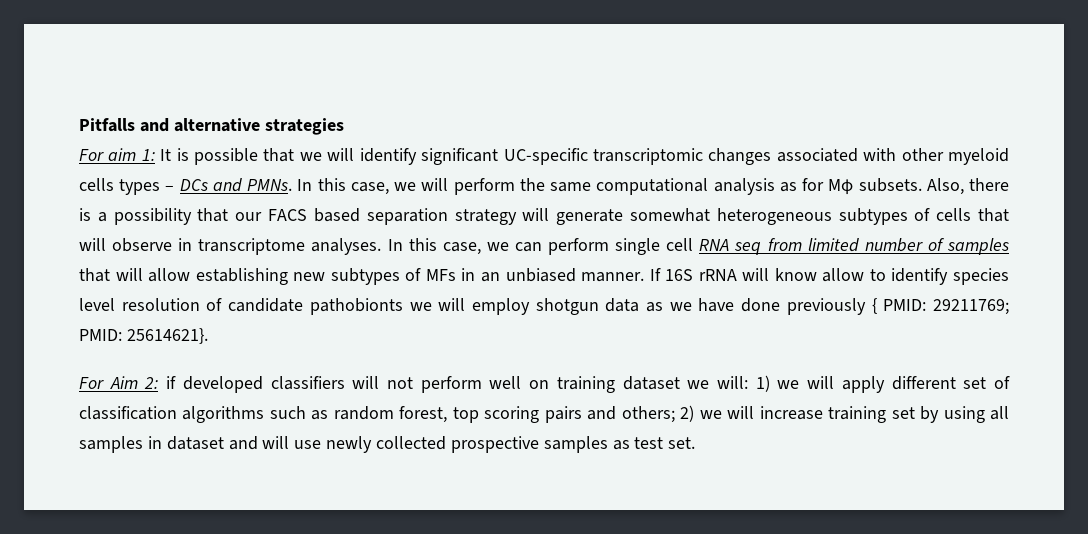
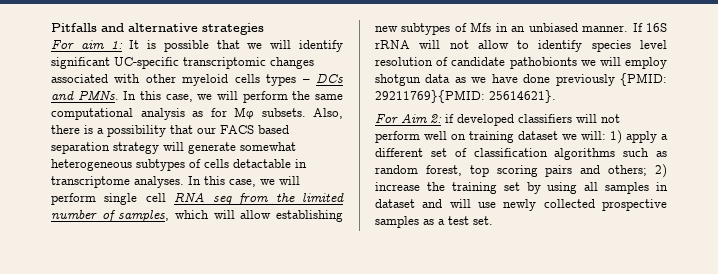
- Also, there is a possibility that our FACS based separation strategy will generate somewhat heterogeneous subtypes of cells that will observe in transcriptome analyses.
+ Also, there is a possibility that our FACS based separation strategy will generate somewhat heterogeneous subtypes of cells detactable in transcriptome analyses.
- In this case, we can perform single cell RNA seq from limited number of samples that will allow establishing new subtypes of MFs in an unbiased manner.
+ In this case, we will perform single cell RNA seq from the limited number of samples, which will allow establishing new subtypes of Mfs in an unbiased manner.
- If 16S rRNA will know allow to identify species level resolution of candidate pathobionts we will employ shotgun data as we have done previously { PMID: 29211769; PMID: 25614621}.
+ If 16S rRNA will not allow to identify species level resolution of candidate pathobionts we will employ shotgun data as we have done previously {PMID: 29211769}{PMID: 25614621}.
- For Aim 2: if developed classifiers will not perform well on training dataset we will: 1) we will apply different set of classification algorithms such as random forest, top scoring pairs and others; 2) we will increase training set by using all samples in dataset and will use newly collected prospective samples as test set.
+ For Aim 2: if developed classifiers will not perform well on training dataset we will: 1) apply a different set of classification algorithms such as random forest, top scoring pairs and others; 2) increase the training set by using all samples in dataset and will use newly collected prospective samples as a test set.

